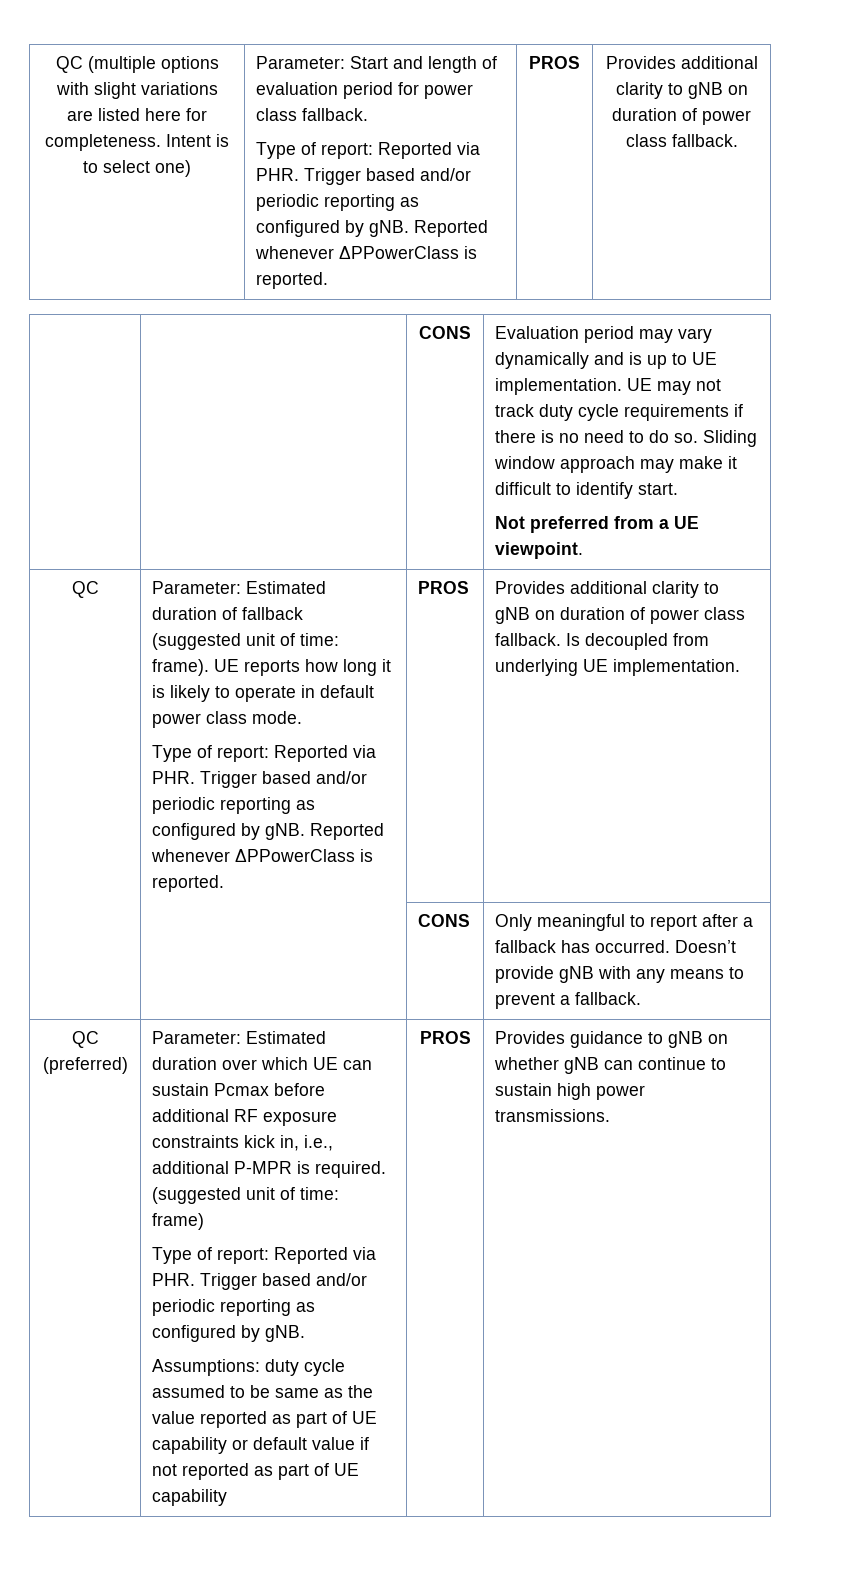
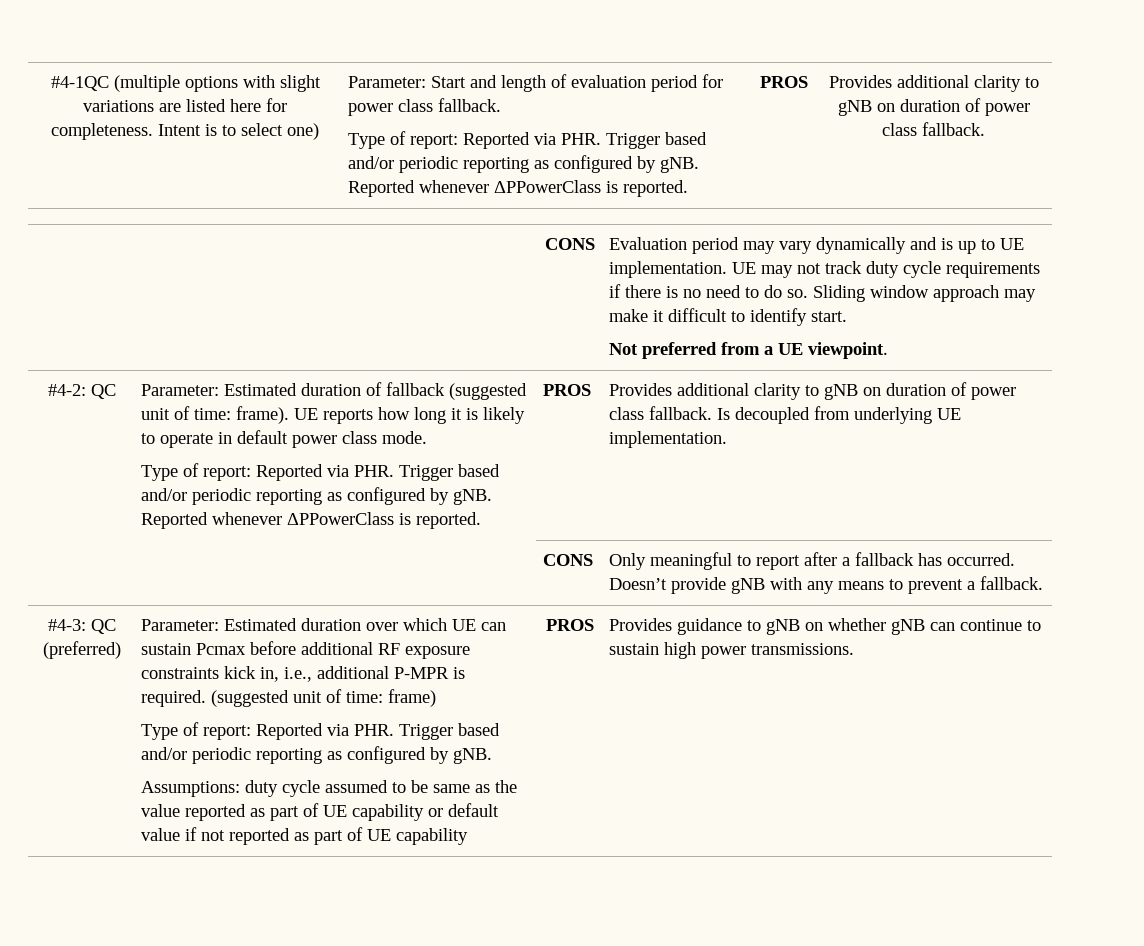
- QC (multiple options with slight variations are listed here for completeness.
+ #4-1QC (multiple options with slight variations are listed here for completeness.
  Not preferred from a UE viewpoint.
- QC
+ #4-2: QC
- QC (preferred)
+ #4-3: QC (preferred)

